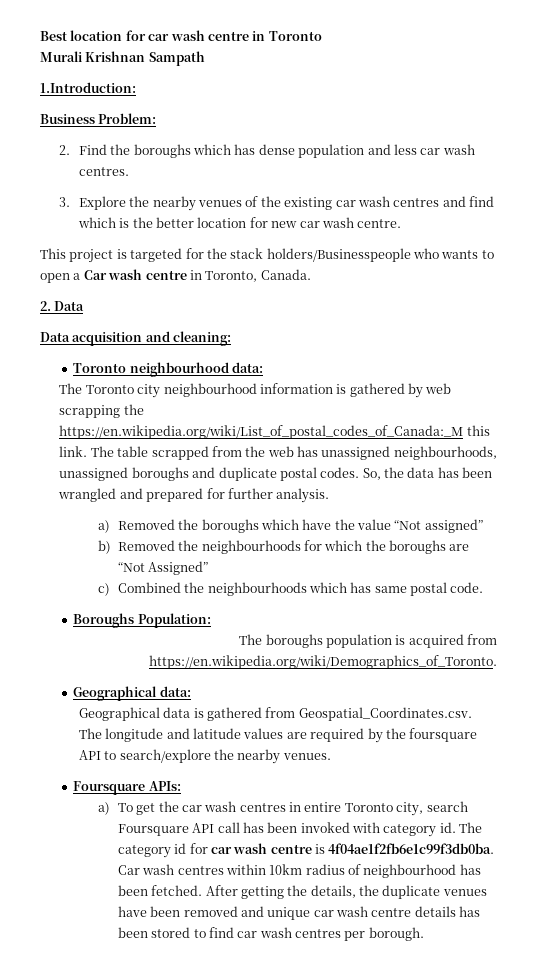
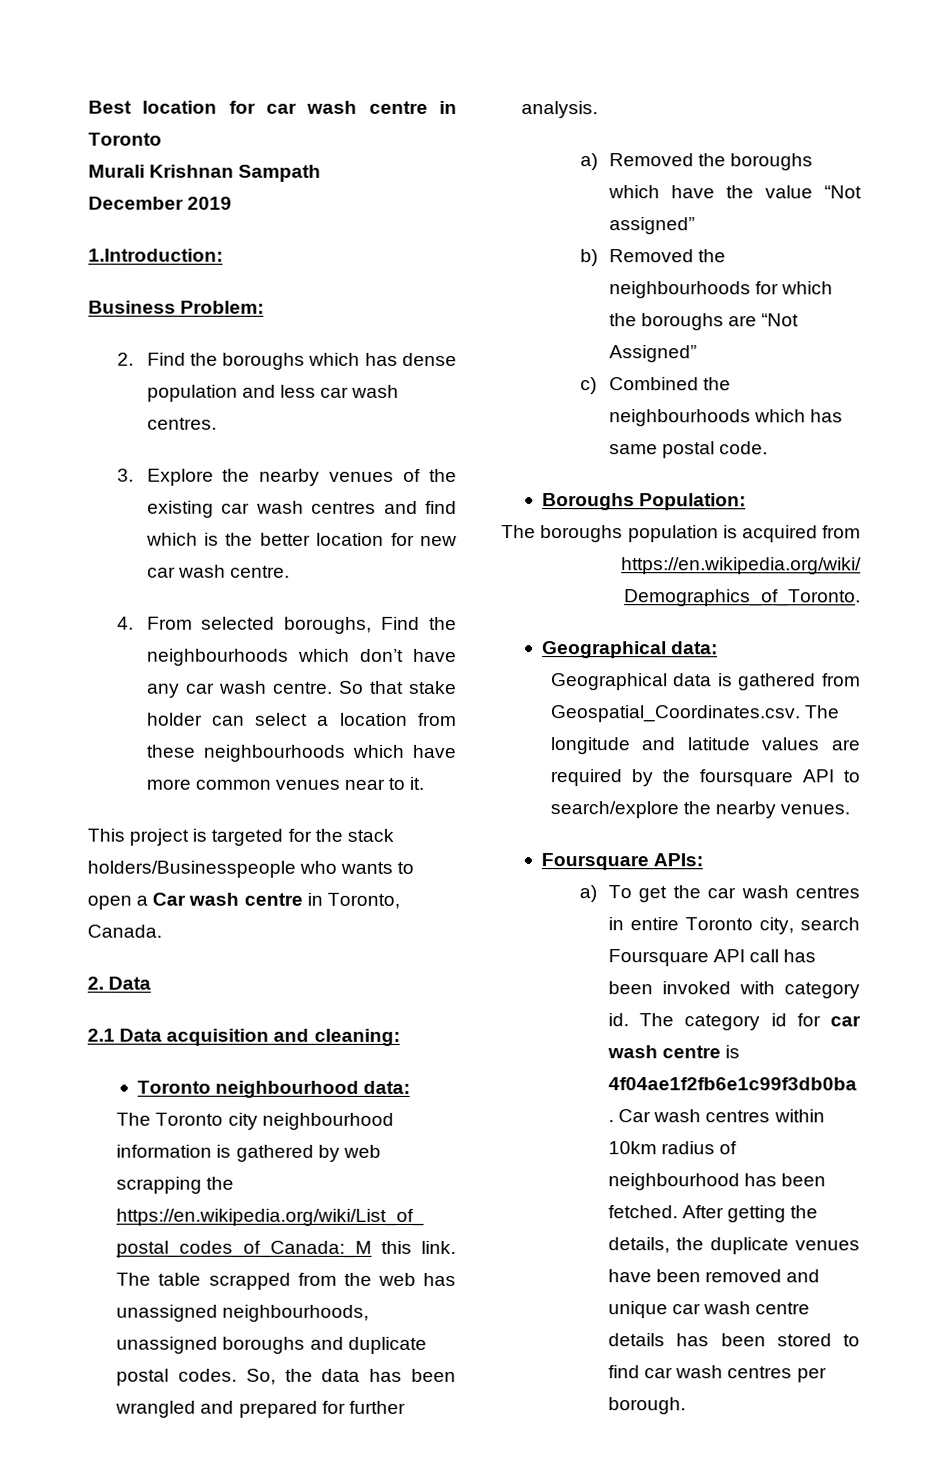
+ December 2019
+ 4. From selected boroughs, Find the neighbourhoods which don’t have any car wash centre. So that stake holder can select a location from these neighbourhoods which have more common venues near to it.
- Data acquisition and cleaning:
+ 2.1 Data acquisition and cleaning:

